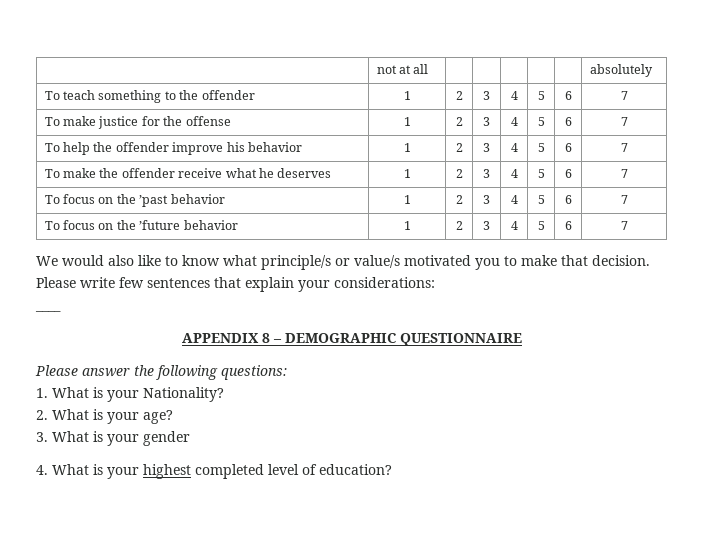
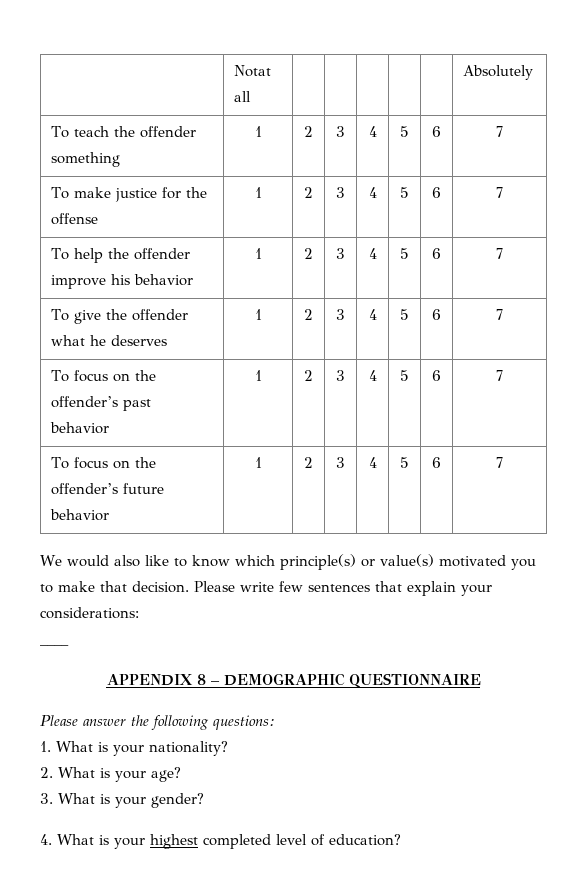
- | not at all | | | | | | absolutely
+ | Notat all | | | | | | Absolutely
- To teach something to the offender | 1 | 2 | 3 | 4 | 5 | 6 | 7
+ To teach the offender something | 1 | 2 | 3 | 4 | 5 | 6 | 7
- To make the offender receive what he deserves | 1 | 2 | 3 | 4 | 5 | 6 | 7
+ To give the offender what he deserves | 1 | 2 | 3 | 4 | 5 | 6 | 7
- To focus on the ’past behavior | 1 | 2 | 3 | 4 | 5 | 6 | 7
+ To focus on the offender’s past behavior | 1 | 2 | 3 | 4 | 5 | 6 | 7
- To focus on the ’future behavior | 1 | 2 | 3 | 4 | 5 | 6 | 7
+ To focus on the offender’s future behavior | 1 | 2 | 3 | 4 | 5 | 6 | 7
- We would also like to know what principle/s or value/s motivated you to make that decision.
+ We would also like to know which principle(s) or value(s) motivated you to make that decision.
- 1. What is your Nationality?
+ 1. What is your nationality?
- 3. What is your gender
+ 3. What is your gender?

